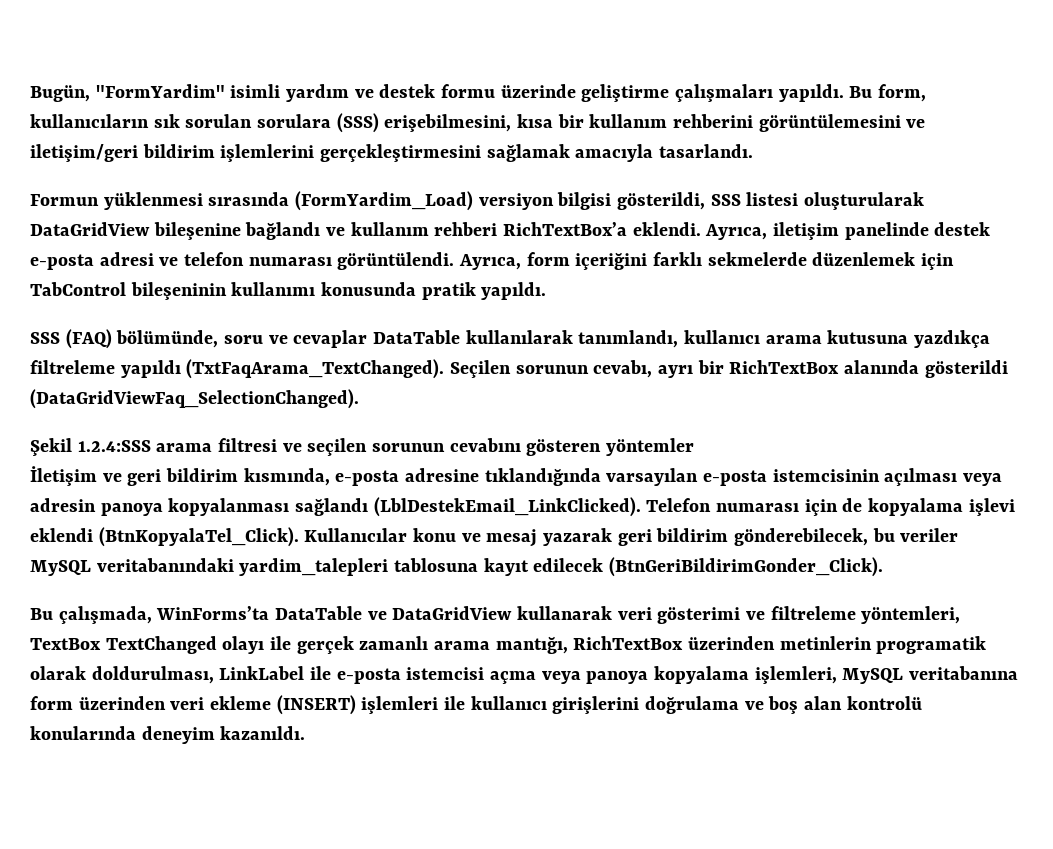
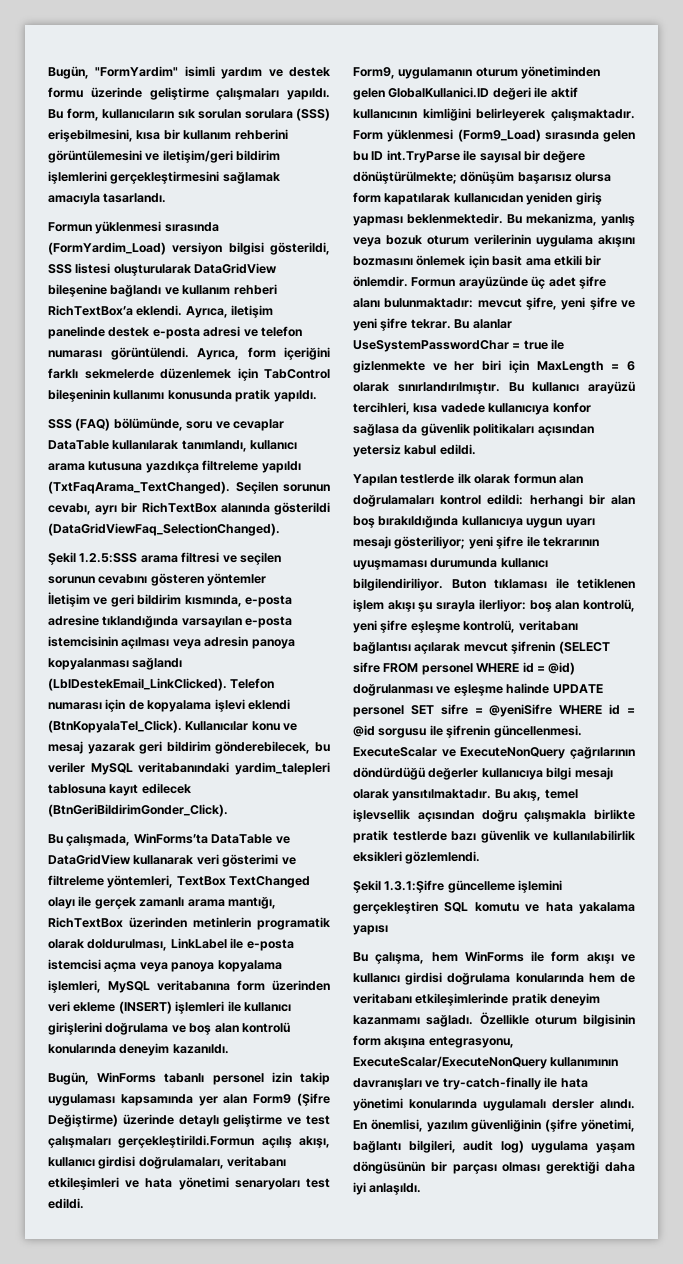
- Şekil 1.2.4:SSS arama filtresi ve seçilen sorunun cevabını gösteren yöntemler
+ Şekil 1.2.5:SSS arama filtresi ve seçilen sorunun cevabını gösteren yöntemler
+ Bugün, WinForms tabanlı personel izin takip uygulaması kapsamında yer alan Form9 (Şifre Değiştirme) üzerinde detaylı geliştirme ve test çalışmaları gerçekleştirildi.Formun açılış akışı, kullanıcı girdisi doğrulamaları, veritabanı etkileşimleri ve hata yönetimi senaryoları test edildi.
+ Form9, uygulamanın oturum yönetiminden gelen GlobalKullanici.ID değeri ile aktif kullanıcının kimliğini belirleyerek çalışmaktadır. Form yüklenmesi (Form9_Load) sırasında gelen bu ID int.TryParse ile sayısal bir değere dönüştürülmekte; dönüşüm başarısız olursa form kapatılarak kullanıcıdan yeniden giriş yapması beklenmektedir. Bu mekanizma, yanlış veya bozuk oturum verilerinin uygulama akışını bozmasını önlemek için basit ama etkili bir önlemdir. Formun arayüzünde üç adet şifre alanı bulunmaktadır: mevcut şifre, yeni şifre ve yeni şifre tekrar. Bu alanlar UseSystemPasswordChar = true ile gizlenmekte ve her biri için MaxLength = 6 olarak sınırlandırılmıştır. Bu kullanıcı arayüzü tercihleri, kısa vadede kullanıcıya konfor sağlasa da güvenlik politikaları açısından yetersiz kabul edildi.
+ Yapılan testlerde ilk olarak formun alan doğrulamaları kontrol edildi: herhangi bir alan boş bırakıldığında kullanıcıya uygun uyarı mesajı gösteriliyor; yeni şifre ile tekrarının uyuşmaması durumunda kullanıcı bilgilendiriliyor. Buton tıklaması ile tetiklenen işlem akışı şu sırayla ilerliyor: boş alan kontrolü, yeni şifre eşleşme kontrolü, veritabanı bağlantısı açılarak mevcut şifrenin (SELECT sifre FROM personel WHERE id = @id) doğrulanması ve eşleşme halinde UPDATE personel SET sifre = @yeniSifre WHERE id = @id sorgusu ile şifrenin güncellenmesi. ExecuteScalar ve ExecuteNonQuery çağrılarının döndürdüğü değerler kullanıcıya bilgi mesajı olarak yansıtılmaktadır. Bu akış, temel işlevsellik açısından doğru çalışmakla birlikte pratik testlerde bazı güvenlik ve kullanılabilirlik eksikleri gözlemlendi.
+ Şekil 1.3.1:Şifre güncelleme işlemini gerçekleştiren SQL komutu ve hata yakalama yapısı
+ Bu çalışma, hem WinForms ile form akışı ve kullanıcı girdisi doğrulama konularında hem de veritabanı etkileşimlerinde pratik deneyim kazanmamı sağladı. Özellikle oturum bilgisinin form akışına entegrasyonu, ExecuteScalar/ExecuteNonQuery kullanımının davranışları ve try-catch-finally ile hata yönetimi konularında uygulamalı dersler alındı. En önemlisi, yazılım güvenliğinin (şifre yönetimi, bağlantı bilgileri, audit log) uygulama yaşam döngüsünün bir parçası olması gerektiği daha iyi anlaşıldı.

